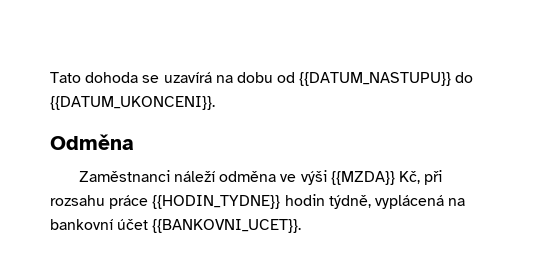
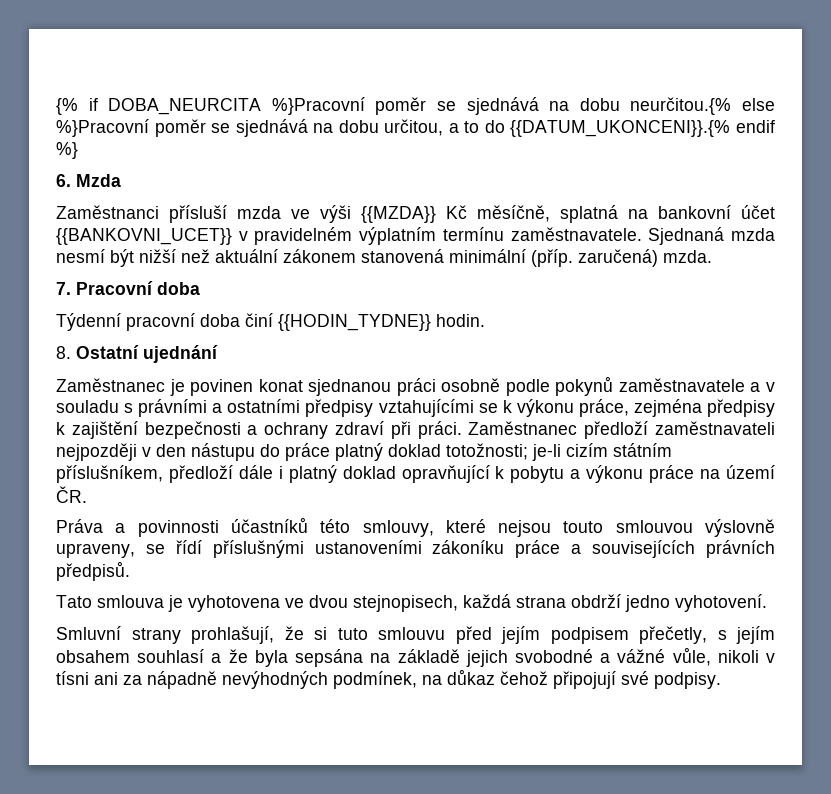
- Tato dohoda se uzavírá na dobu od {{DATUM_NASTUPU}} do {{DATUM_UKONCENI}}.
- Odměna
+ {% if DOBA_NEURCITA %}Pracovní poměr se sjednává na dobu neurčitou.{% else %}Pracovní poměr se sjednává na dobu určitou, a to do {{DATUM_UKONCENI}}.{% endif %}
+ 6. Mzda
- Zaměstnanci náleží odměna ve výši {{MZDA}} Kč, při rozsahu práce {{HODIN_TYDNE}} hodin týdně, vyplácená na bankovní účet {{BANKOVNI_UCET}}.
+ Zaměstnanci přísluší mzda ve výši {{MZDA}} Kč měsíčně, splatná na bankovní účet {{BANKOVNI_UCET}} v pravidelném výplatním termínu zaměstnavatele. Sjednaná mzda nesmí být nižší než aktuální zákonem stanovená minimální (příp. zaručená) mzda.
+ 7. Pracovní doba
+ Týdenní pracovní doba činí {{HODIN_TYDNE}} hodin.
+ 8. Ostatní ujednání
+ Zaměstnanec je povinen konat sjednanou práci osobně podle pokynů zaměstnavatele a v souladu s právními a ostatními předpisy vztahujícími se k výkonu práce, zejména předpisy k zajištění bezpečnosti a ochrany zdraví při práci. Zaměstnanec předloží zaměstnavateli nejpozději v den nástupu do práce platný doklad totožnosti; je-li cizím státním příslušníkem, předloží dále i platný doklad opravňující k pobytu a výkonu práce na území ČR.
+ Práva a povinnosti účastníků této smlouvy, které nejsou touto smlouvou výslovně upraveny, se řídí příslušnými ustanoveními zákoníku práce a souvisejících právních předpisů.
+ Tato smlouva je vyhotovena ve dvou stejnopisech, každá strana obdrží jedno vyhotovení.
+ Smluvní strany prohlašují, že si tuto smlouvu před jejím podpisem přečetly, s jejím obsahem souhlasí a že byla sepsána na základě jejich svobodné a vážné vůle, nikoli v tísni ani za nápadně nevýhodných podmínek, na důkaz čehož připojují své podpisy.

